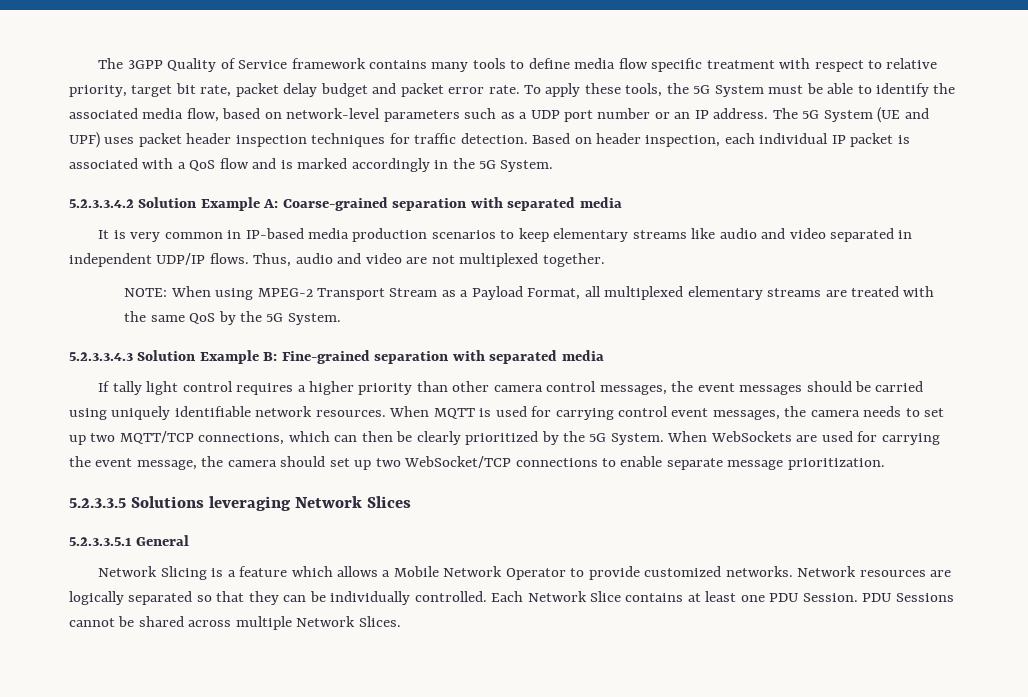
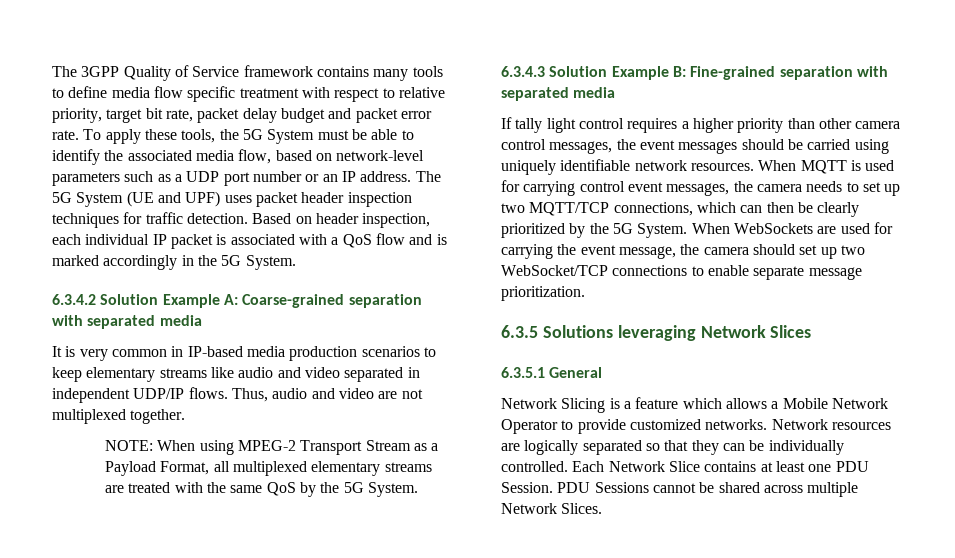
- 5.2.3.3.4.2 Solution Example A: Coarse-grained separation with separated media
+ 6.3.4.2 Solution Example A: Coarse-grained separation with separated media
- 5.2.3.3.4.3 Solution Example B: Fine-grained separation with separated media
+ 6.3.4.3 Solution Example B: Fine-grained separation with separated media
- 5.2.3.3.5 Solutions leveraging Network Slices
+ 6.3.5 Solutions leveraging Network Slices
- 5.2.3.3.5.1 General
+ 6.3.5.1 General

